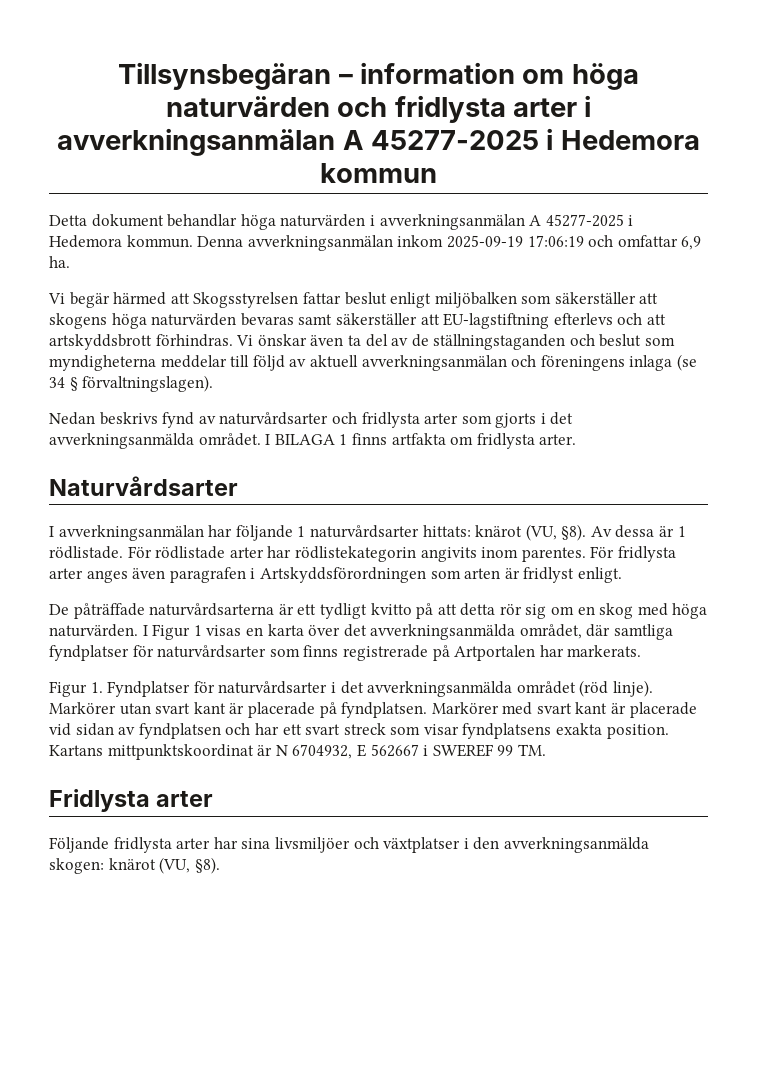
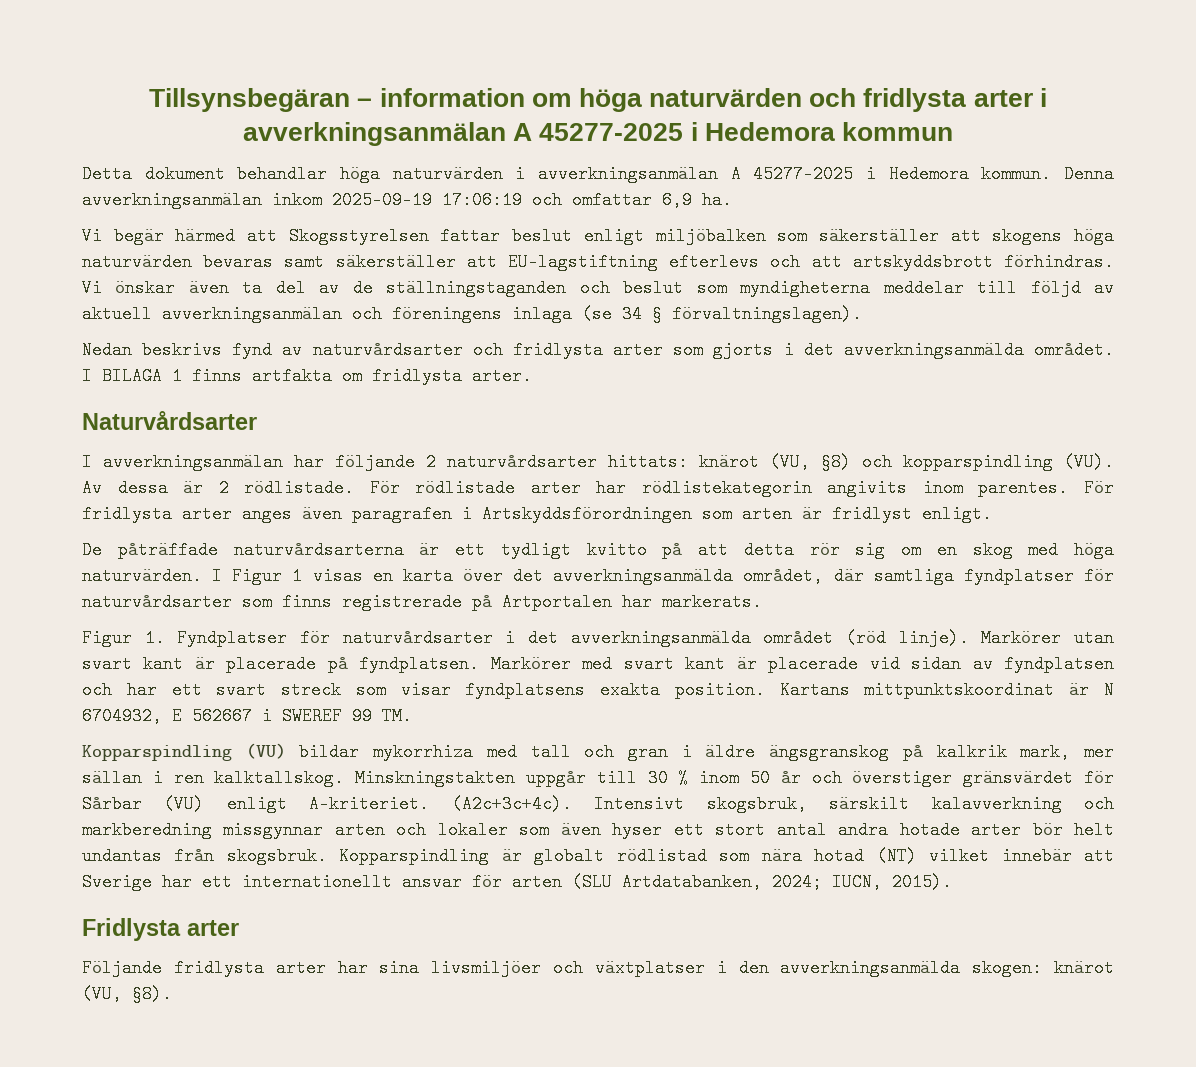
- I avverkningsanmälan har följande 1 naturvårdsarter hittats: knärot (VU, §8). Av dessa är 1 rödlistade.
+ I avverkningsanmälan har följande 2 naturvårdsarter hittats: knärot (VU, §8) och kopparspindling (VU). Av dessa är 2 rödlistade.
+ Kopparspindling (VU) bildar mykorrhiza med tall och gran i äldre ängsgranskog på kalkrik mark, mer sällan i ren kalktallskog. Minskningstakten uppgår till 30 % inom 50 år och överstiger gränsvärdet för Sårbar (VU) enligt A-kriteriet. (A2c+3c+4c). Intensivt skogsbruk, särskilt kalavverkning och markberedning missgynnar arten och lokaler som även hyser ett stort antal andra hotade arter bör helt undantas från skogsbruk. Kopparspindling är globalt rödlistad som nära hotad (NT) vilket innebär att Sverige har ett internationellt ansvar för arten (SLU Artdatabanken, 2024; IUCN, 2015).

